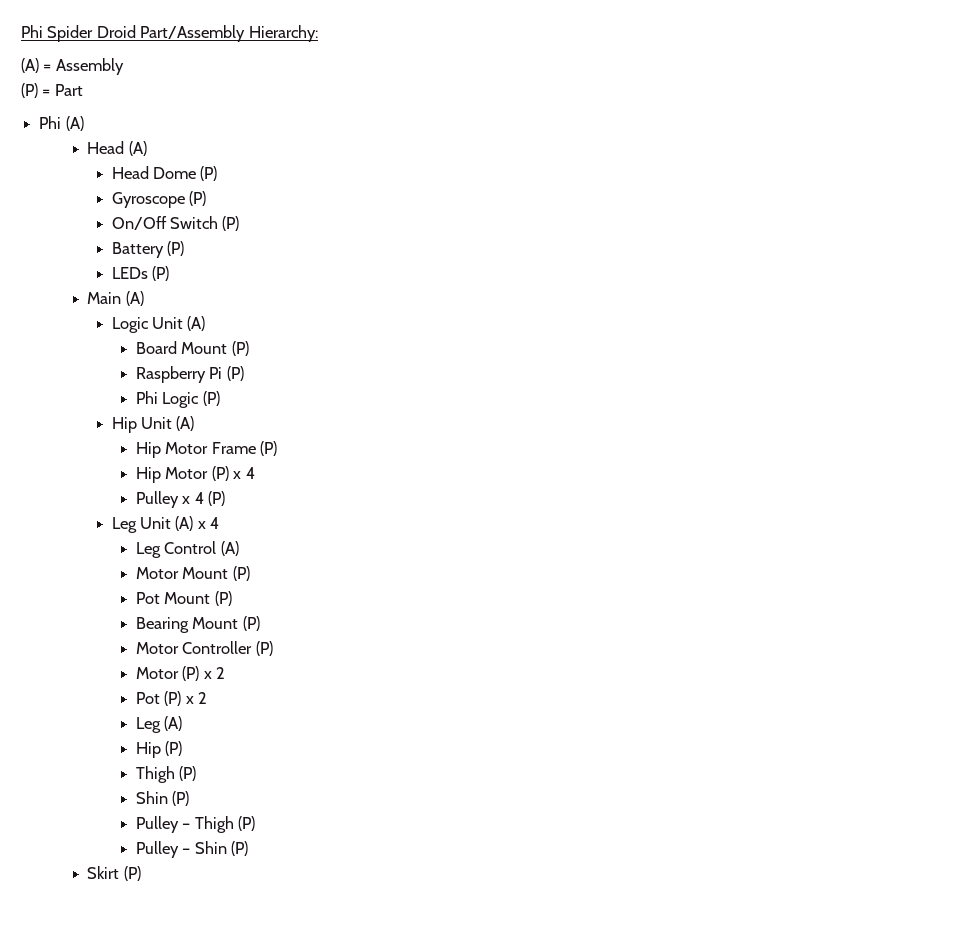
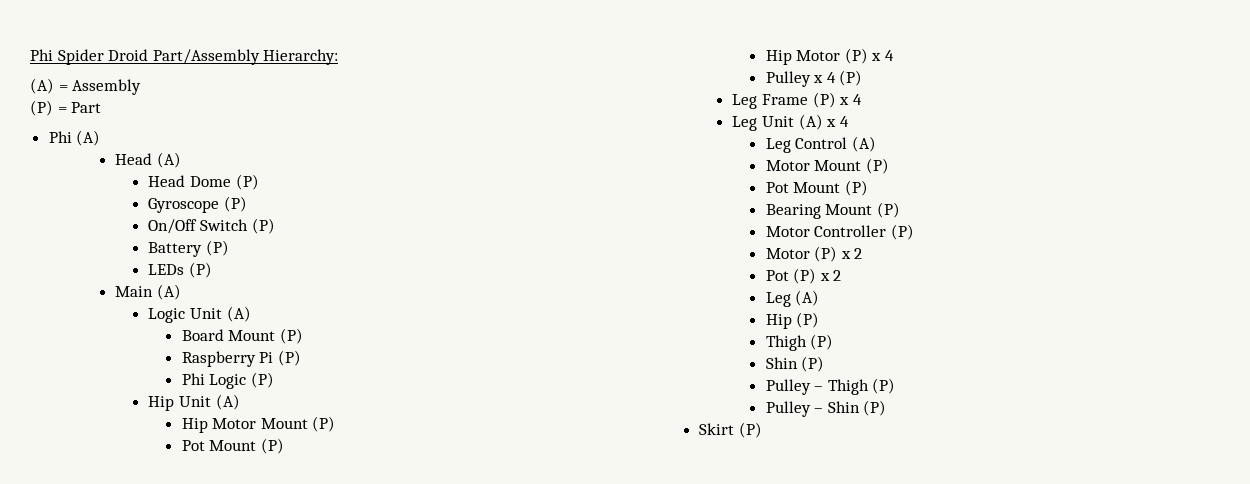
- Hip Motor Frame (P)
+ Hip Motor Mount (P)
+ Pot Mount (P)
+ Leg Frame (P) x 4

